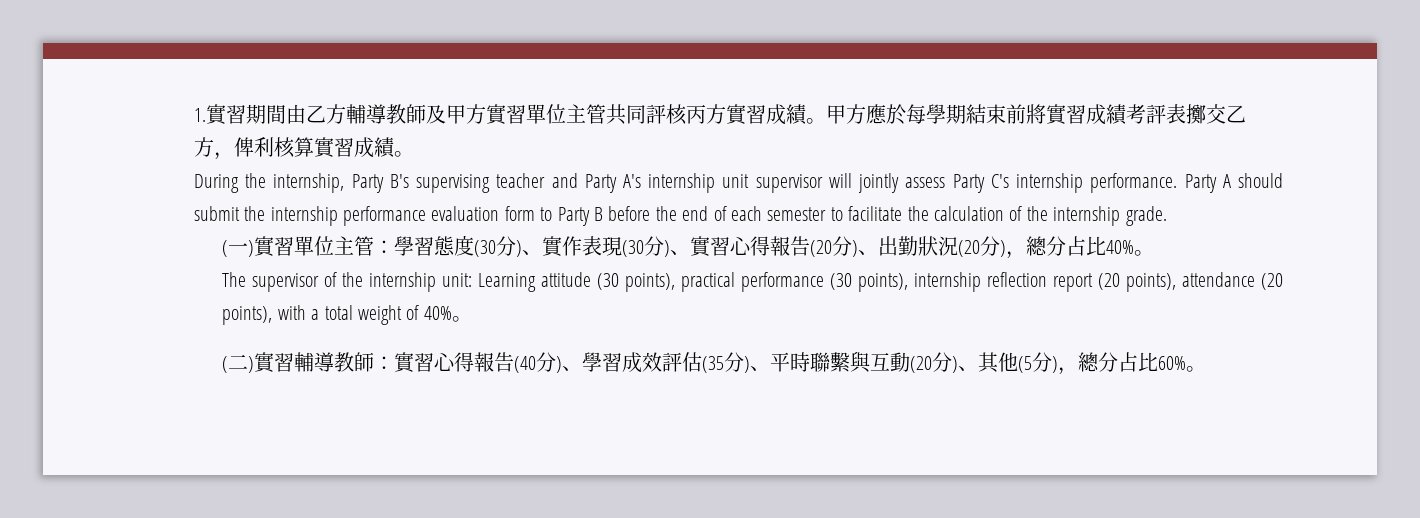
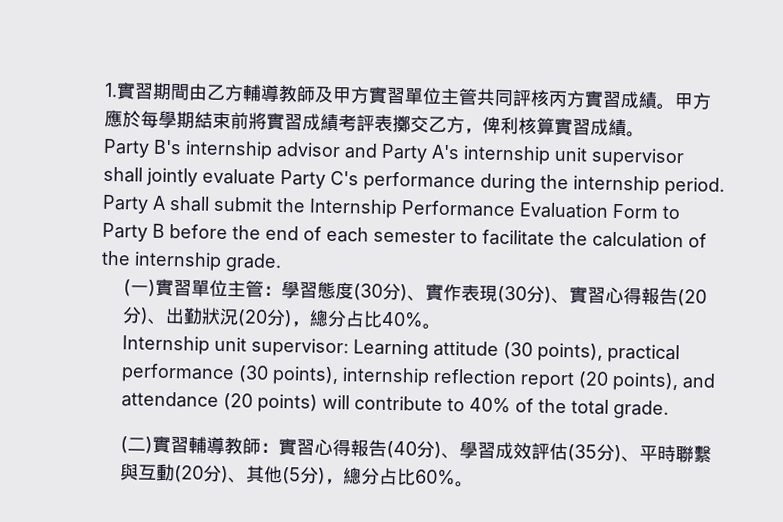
- During the internship, Party B's supervising teacher and Party A's internship unit supervisor will jointly assess Party C's internship performance.
+ Party B's internship advisor and Party A's internship unit supervisor shall jointly evaluate Party C's performance during the internship period.
- Party A should submit the internship performance evaluation form to Party B before the end of each semester to facilitate the calculation of the internship grade.
+ Party A shall submit the Internship Performance Evaluation Form to Party B before the end of each semester to facilitate the calculation of the internship grade.
- The supervisor of the internship unit: Learning attitude (30 points), practical performance (30 points), internship reflection report (20 points), attendance (20 points), with a total weight of 40%。
+ Internship unit supervisor: Learning attitude (30 points), practical performance (30 points), internship reflection report (20 points), and attendance (20 points) will contribute to 40% of the total grade.

